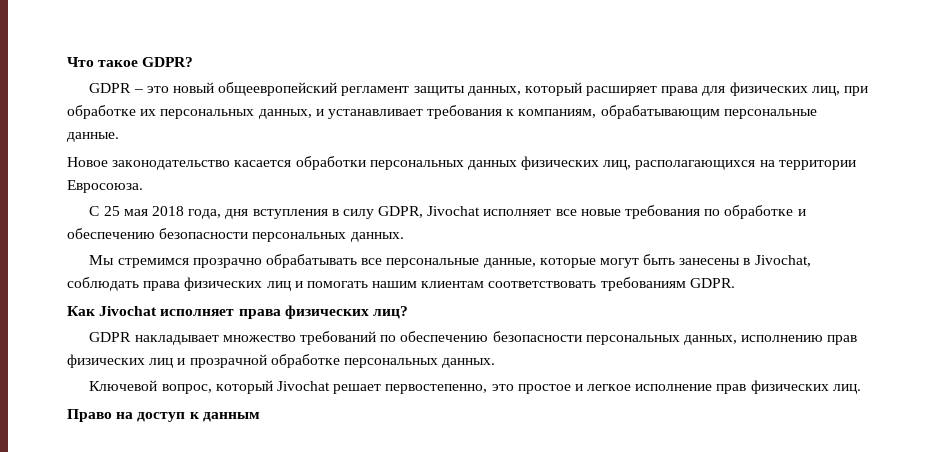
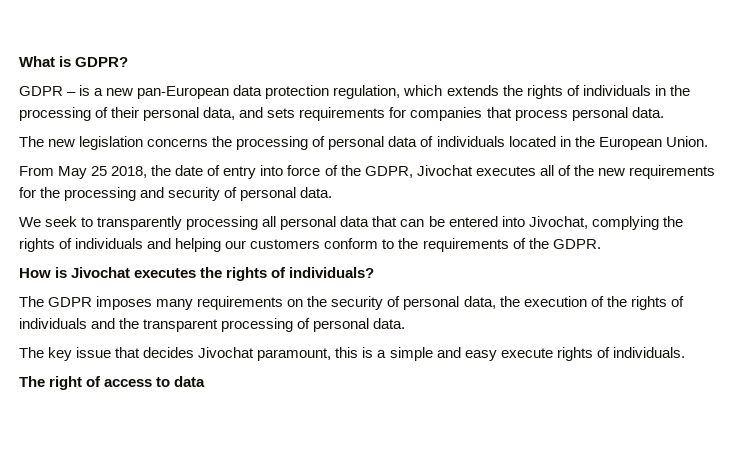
- Что такое GDPR?
+ What is GDPR?
- GDPR – это новый общеевропейский регламент защиты данных, который расширяет права для физических лиц, при обработке их персональных данных, и устанавливает требования к компаниям, обрабатывающим персональные данные.
- Новое законодательство касается обработки персональных данных физических лиц, располагающихся на территории Евросоюза.
- С 25 мая 2018 года, дня вступления в силу GDPR, Jivochat исполняет все новые требования по обработке и обеспечению безопасности персональных данных.
- Мы стремимся прозрачно обрабатывать все персональные данные, которые могут быть занесены в Jivochat, соблюдать права физических лиц и помогать нашим клиентам соответствовать требованиям GDPR.
- Как Jivochat исполняет права физических лиц?
- GDPR накладывает множество требований по обеспечению безопасности персональных данных, исполнению прав физических лиц и прозрачной обработке персональных данных.
- Ключевой вопрос, который Jivochat решает первостепенно, это простое и легкое исполнение прав физических лиц.
- Право на доступ к данным
+ GDPR – is a new pan-European data protection regulation, which extends the rights of individuals in the processing of their personal data, and sets requirements for companies that process personal data.
+ The new legislation concerns the processing of personal data of individuals located in the European Union.
+ From May 25 2018, the date of entry into force of the GDPR, Jivochat executes all of the new requirements for the processing and security of personal data.
+ We seek to transparently processing all personal data that сan be entered into Jivochat, complying the rights of individuals and helping our customers conform to the requirements of the GDPR.
+ How is Jivochat executes the rights of individuals?
+ The GDPR imposes many requirements on the security of personal data, the execution of the rights of individuals and the transparent processing of personal data.
+ The key issue that decides Jivochat paramount, this is a simple and easy execute rights of individuals.
+ The right of access to data

